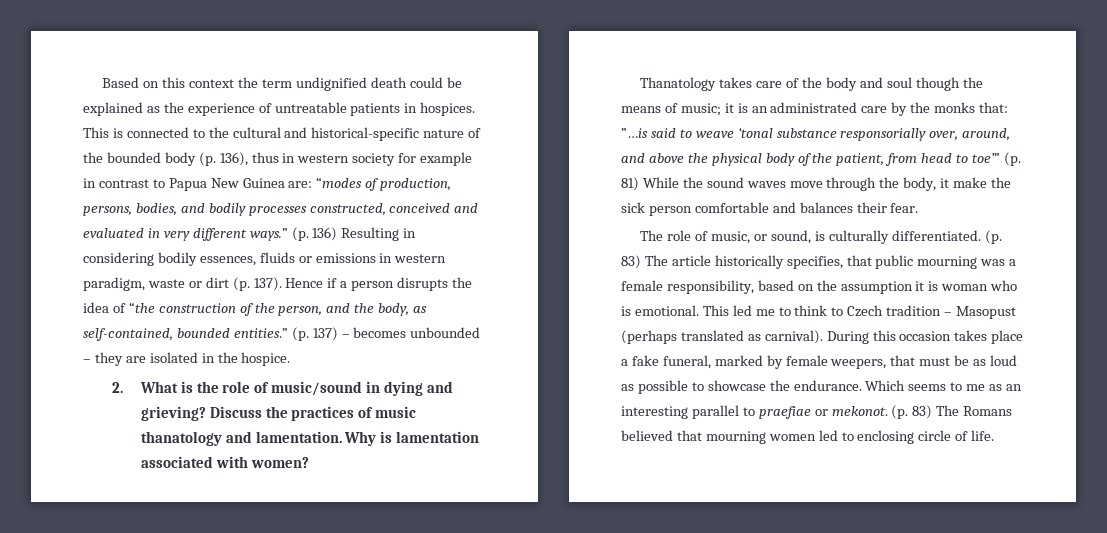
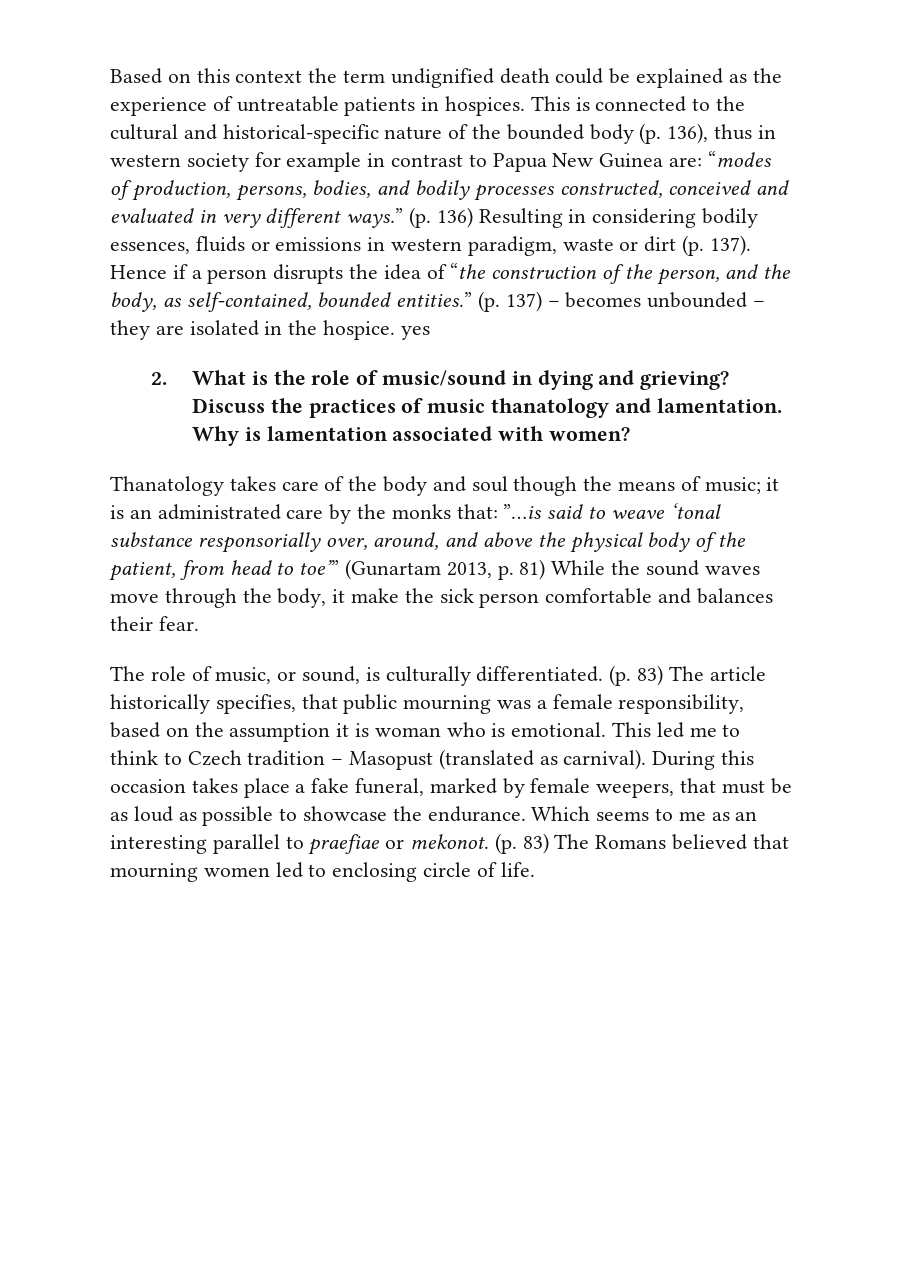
- (p. 137) – becomes unbounded – they are isolated in the hospice.
+ (p. 137) – becomes unbounded – they are isolated in the hospice. yes
- ”…is said to weave ‘tonal substance responsorially over, around, and above the physical body of the patient, from head to toe’” (p. 81) While the sound waves move through the body, it make the sick person comfortable and balances their fear.
+ ”…is said to weave ‘tonal substance responsorially over, around, and above the physical body of the patient, from head to toe’” (Gunartam 2013, p. 81) While the sound waves move through the body, it make the sick person comfortable and balances their fear.
- This led me to think to Czech tradition – Masopust (perhaps translated as carnival).
+ This led me to think to Czech tradition – Masopust (translated as carnival).

